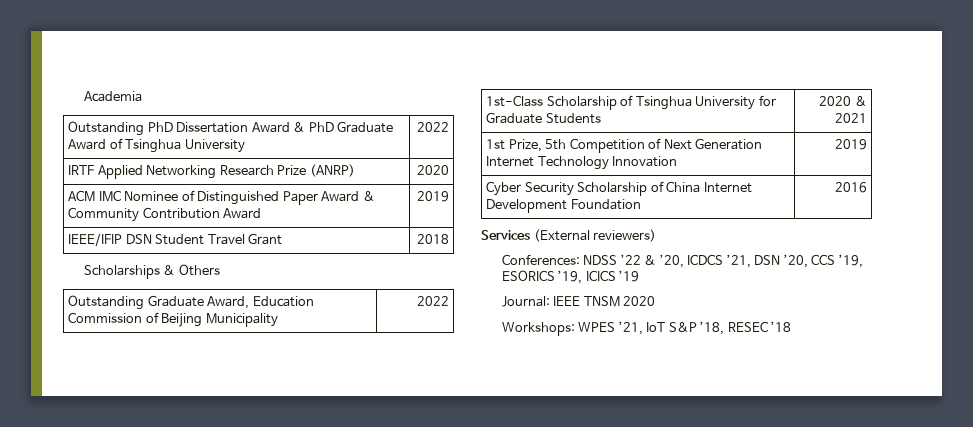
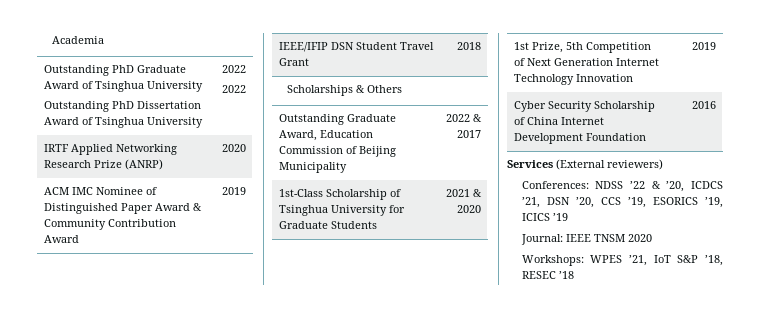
- Outstanding PhD Dissertation Award & PhD Graduate Award of Tsinghua University | 2022
+ Outstanding PhD Graduate Award of Tsinghua University
+ Outstanding PhD Dissertation Award of Tsinghua University | 2022
+ 2022
- Outstanding Graduate Award, Education Commission of Beijing Municipality | 2022
+ Outstanding Graduate Award, Education Commission of Beijing Municipality | 2022 & 2017
- 1st-Class Scholarship of Tsinghua University for Graduate Students | 2020 & 2021
+ 1st-Class Scholarship of Tsinghua University for Graduate Students | 2021 & 2020

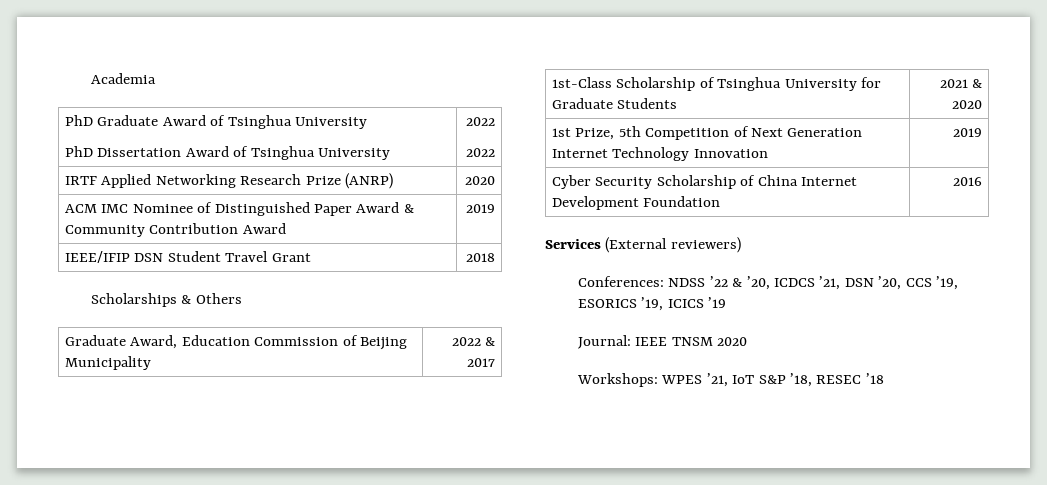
- Outstanding PhD Graduate Award of Tsinghua University
- Outstanding PhD Dissertation Award of Tsinghua University | 2022
+ PhD Graduate Award of Tsinghua University
+ PhD Dissertation Award of Tsinghua University | 2022
- Outstanding Graduate Award, Education Commission of Beijing Municipality | 2022 & 2017
+ Graduate Award, Education Commission of Beijing Municipality | 2022 & 2017

